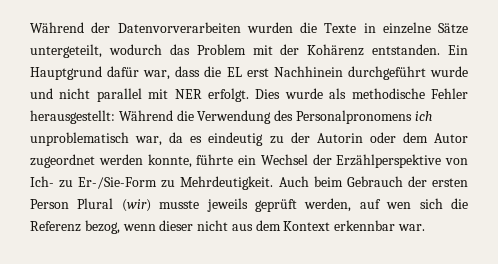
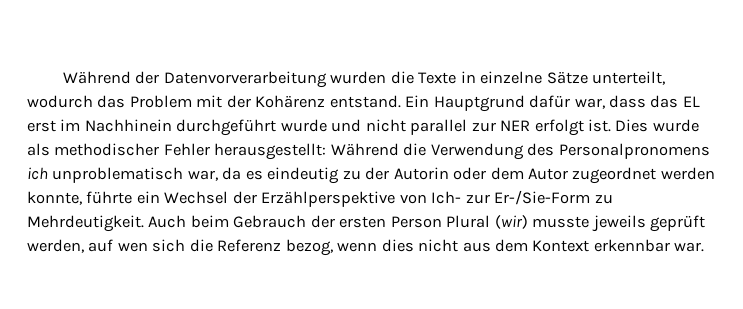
- Während der Datenvorverarbeiten wurden die Texte in einzelne Sätze untergeteilt, wodurch das Problem mit der Kohärenz entstanden.
+ Während der Datenvorverarbeitung wurden die Texte in einzelne Sätze unterteilt, wodurch das Problem mit der Kohärenz entstand.
- Ein Hauptgrund dafür war, dass die EL erst Nachhinein durchgeführt wurde und nicht parallel mit NER erfolgt.
+ Ein Hauptgrund dafür war, dass das EL erst im Nachhinein durchgeführt wurde und nicht parallel zur NER erfolgt ist.
- Dies wurde als methodische Fehler herausgestellt: Während die Verwendung des Personalpronomens ich unproblematisch war, da es eindeutig zu der Autorin oder dem Autor zugeordnet werden konnte, führte ein Wechsel der Erzählperspektive von Ich- zu Er-/Sie-Form zu Mehrdeutigkeit.
+ Dies wurde als methodischer Fehler herausgestellt: Während die Verwendung des Personalpronomens ich unproblematisch war, da es eindeutig zu der Autorin oder dem Autor zugeordnet werden konnte, führte ein Wechsel der Erzählperspektive von Ich- zur Er-/Sie-Form zu Mehrdeutigkeit.
- Auch beim Gebrauch der ersten Person Plural (wir) musste jeweils geprüft werden, auf wen sich die Referenz bezog, wenn dieser nicht aus dem Kontext erkennbar war.
+ Auch beim Gebrauch der ersten Person Plural (wir) musste jeweils geprüft werden, auf wen sich die Referenz bezog, wenn dies nicht aus dem Kontext erkennbar war.

